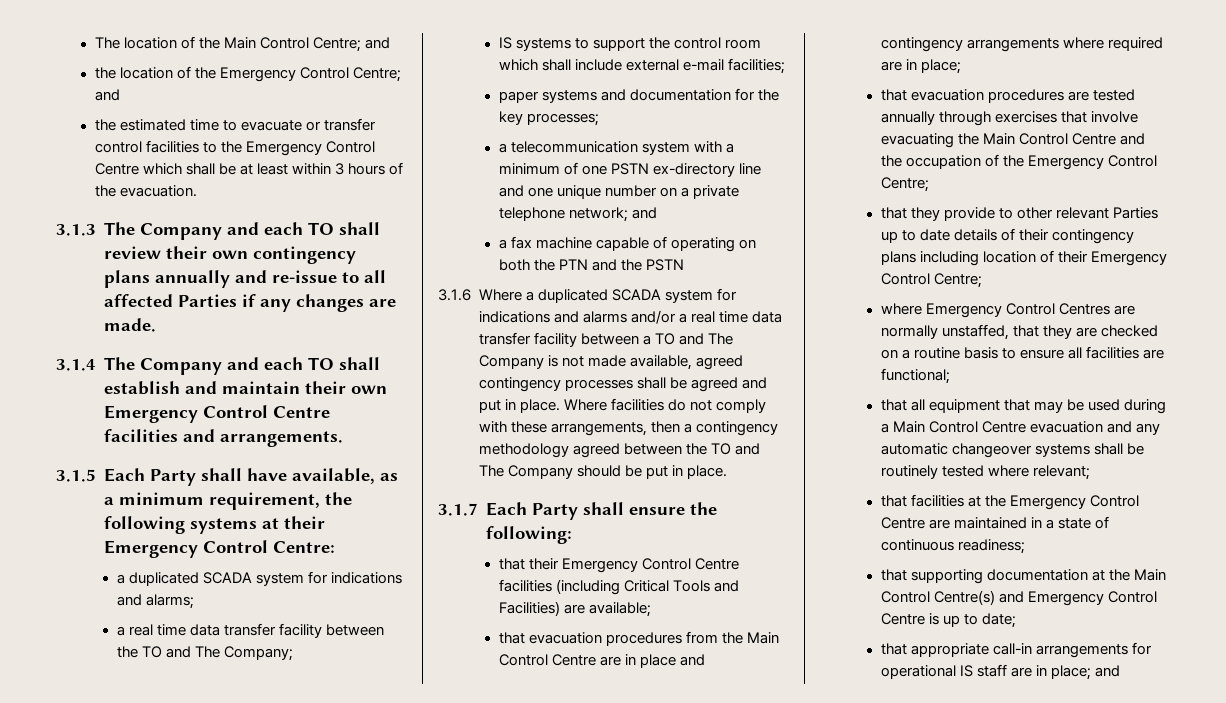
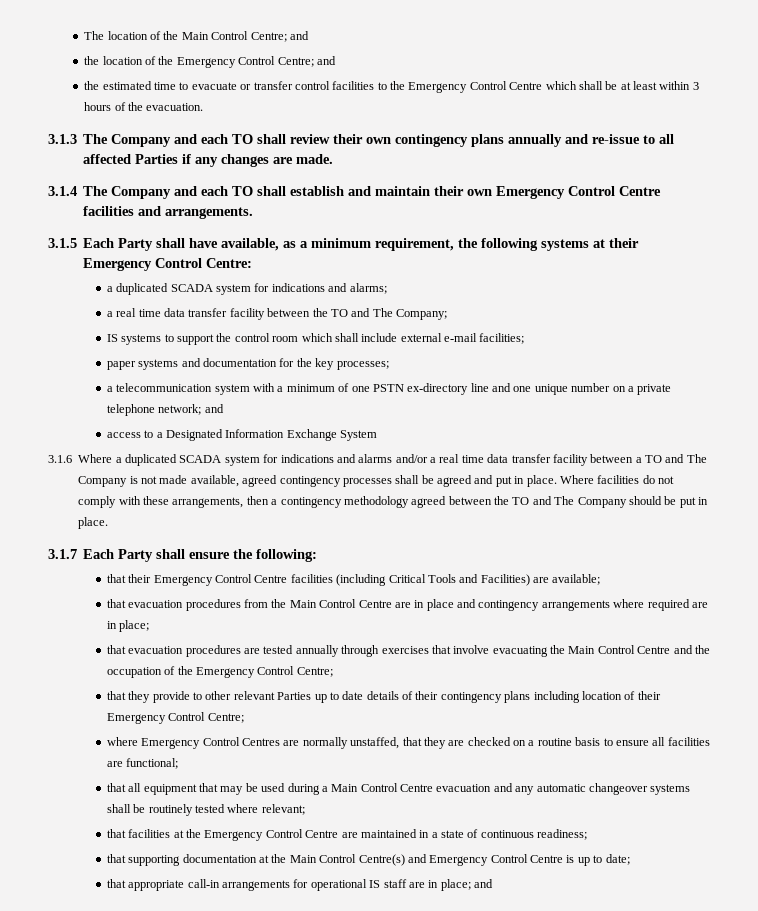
- a fax machine capable of operating on both the PTN and the PSTN
+ access to a Designated Information Exchange System

